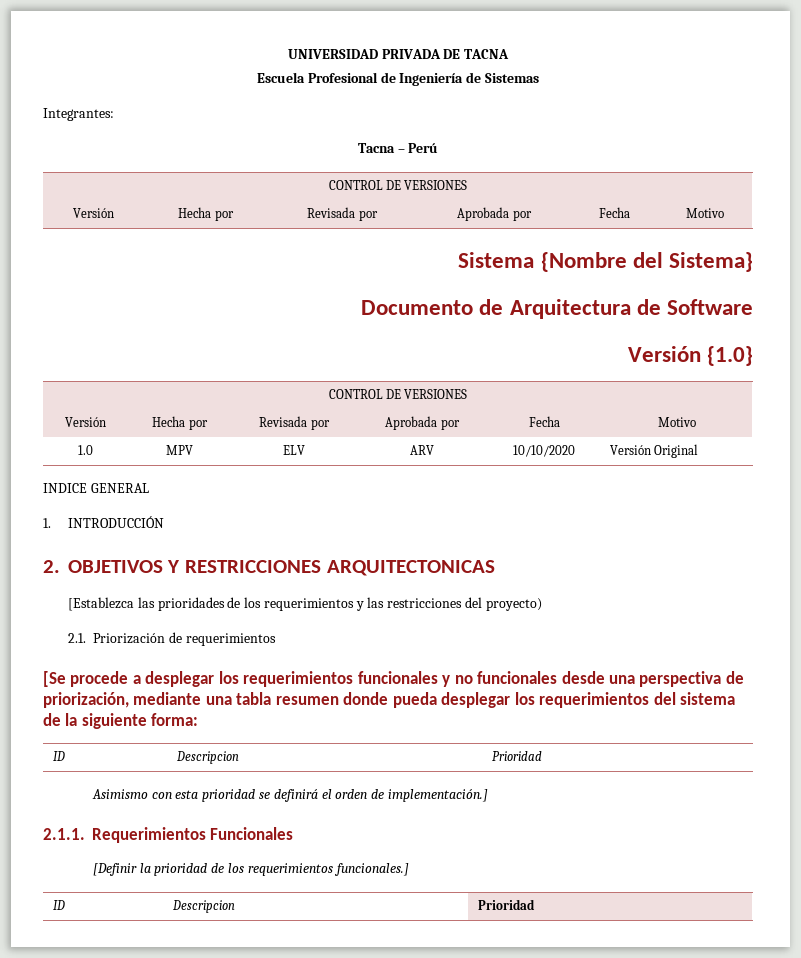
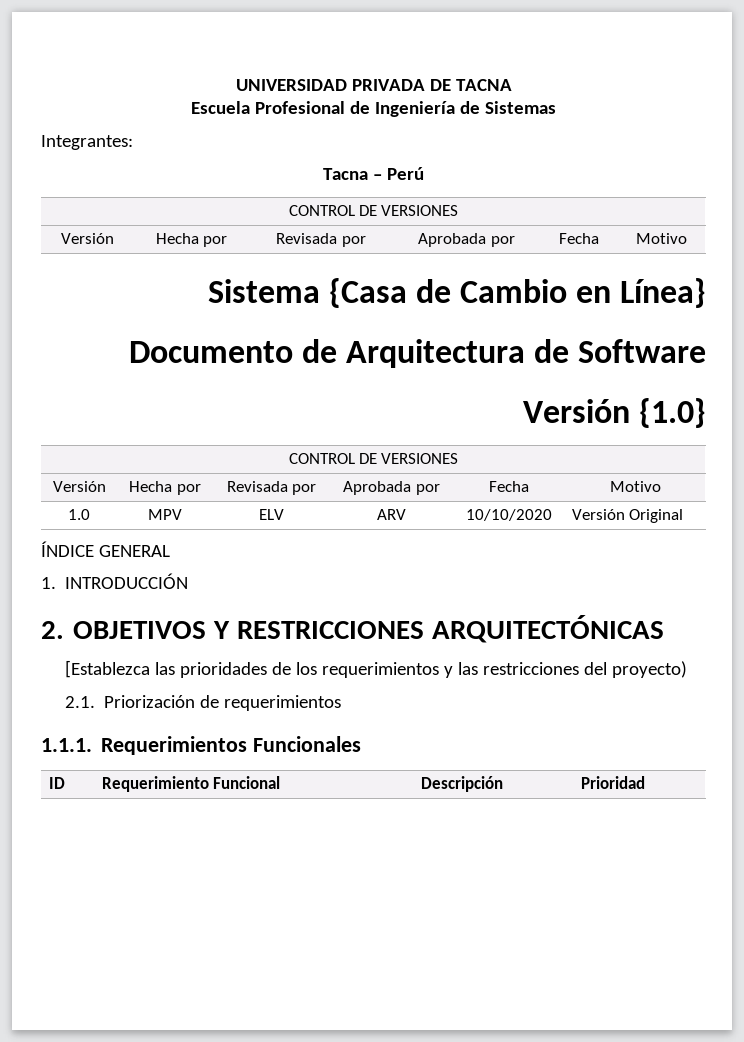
- Sistema {Nombre del Sistema}
+ Sistema {Casa de Cambio en Línea}
- INDICE GENERAL
+ ÍNDICE GENERAL
- 2. OBJETIVOS Y RESTRICCIONES ARQUITECTONICAS
+ 2. OBJETIVOS Y RESTRICCIONES ARQUITECTÓNICAS
- [Se procede a desplegar los requerimientos funcionales y no funcionales desde una perspectiva de priorización, mediante una tabla resumen donde pueda desplegar los requerimientos del sistema de la siguiente forma:
- ID | Descripcion | Prioridad
- Asimismo con esta prioridad se definirá el orden de implementación.]
- 2.1.1. Requerimientos Funcionales
- [Definir la prioridad de los requerimientos funcionales.]
- ID | Descripcion | Prioridad
+ 1.1.1. Requerimientos Funcionales
+ ID | Requerimiento Funcional | Descripción | Prioridad

